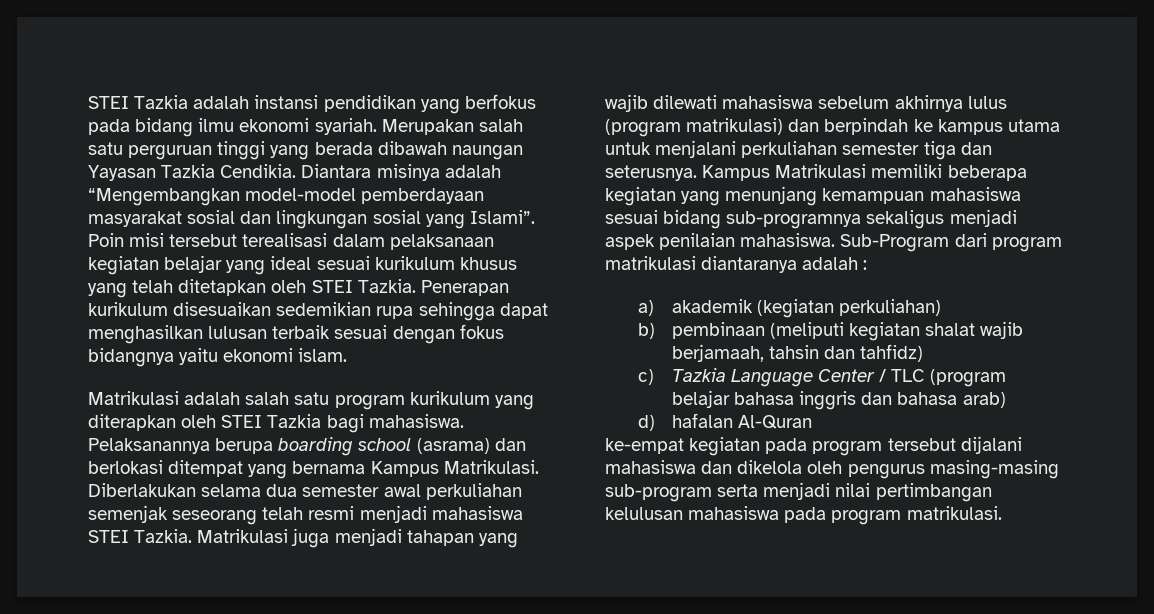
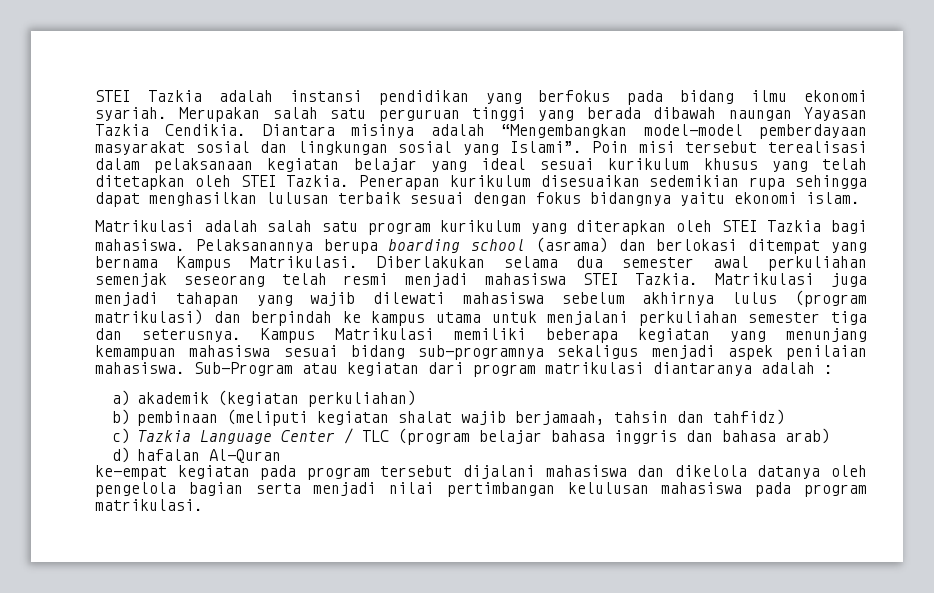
- Sub-Program dari program matrikulasi diantaranya adalah :
+ Sub-Program atau kegiatan dari program matrikulasi diantaranya adalah :
- ke-empat kegiatan pada program tersebut dijalani mahasiswa dan dikelola oleh pengurus masing-masing sub-program serta menjadi nilai pertimbangan kelulusan mahasiswa pada program matrikulasi.
+ ke-empat kegiatan pada program tersebut dijalani mahasiswa dan dikelola datanya oleh pengelola bagian serta menjadi nilai pertimbangan kelulusan mahasiswa pada program matrikulasi.

